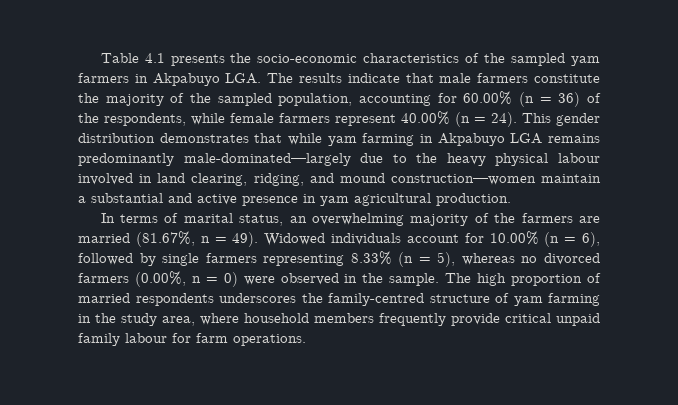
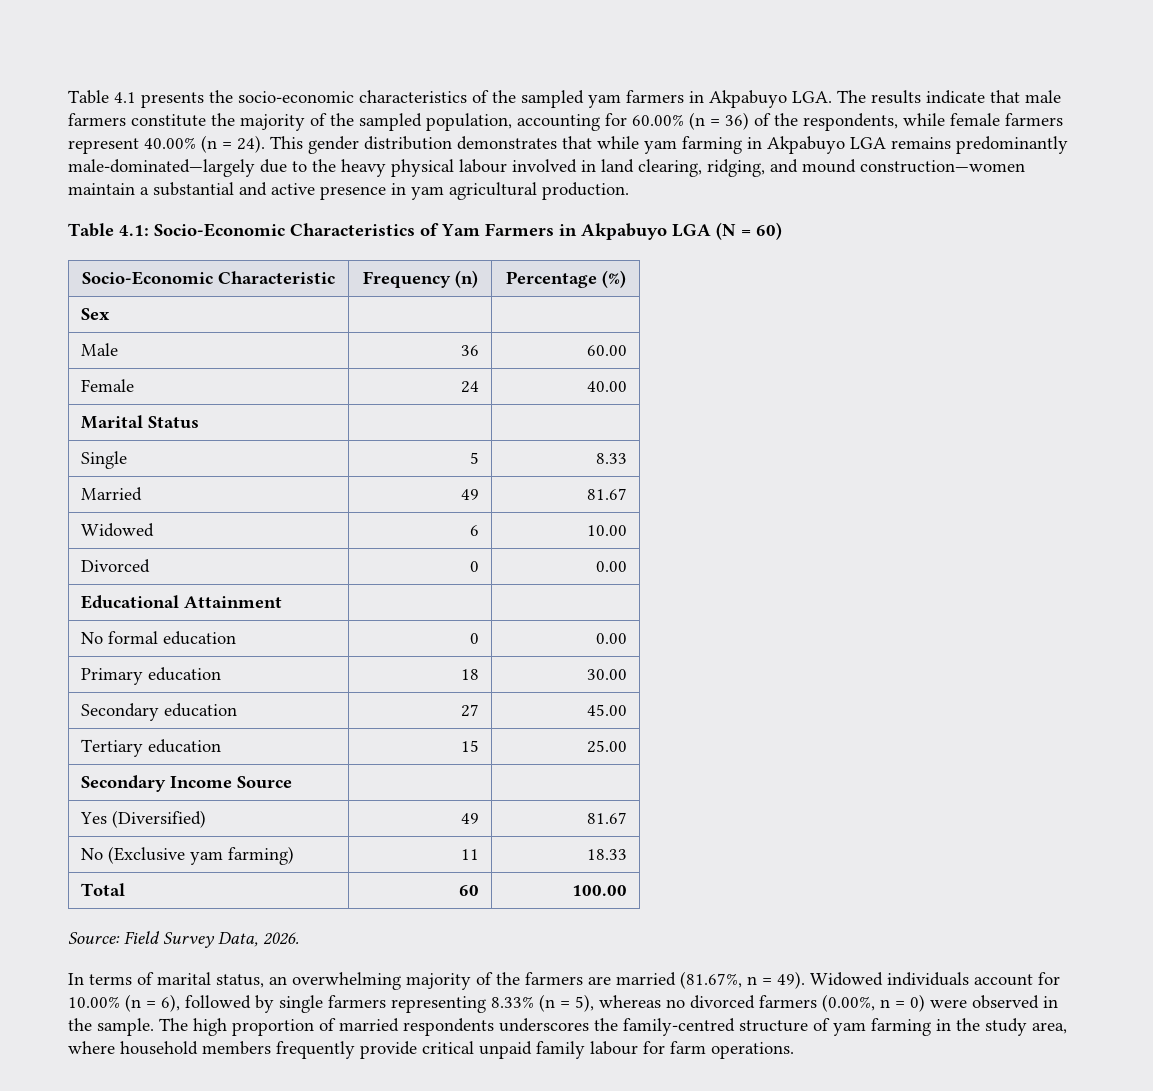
+ Table 4.1: Socio-Economic Characteristics of Yam Farmers in Akpabuyo LGA (N = 60)
+ Socio-Economic Characteristic | Frequency (n) | Percentage (%)
+ Sex | |
+ Male | 36 | 60.00
+ Female | 24 | 40.00
+ Marital Status | |
+ Single | 5 | 8.33
+ Married | 49 | 81.67
+ Widowed | 6 | 10.00
+ Divorced | 0 | 0.00
+ Educational Attainment | |
+ No formal education | 0 | 0.00
+ Primary education | 18 | 30.00
+ Secondary education | 27 | 45.00
+ Tertiary education | 15 | 25.00
+ Secondary Income Source | |
+ Yes (Diversified) | 49 | 81.67
+ No (Exclusive yam farming) | 11 | 18.33
+ Total | 60 | 100.00
+ Source: Field Survey Data, 2026.

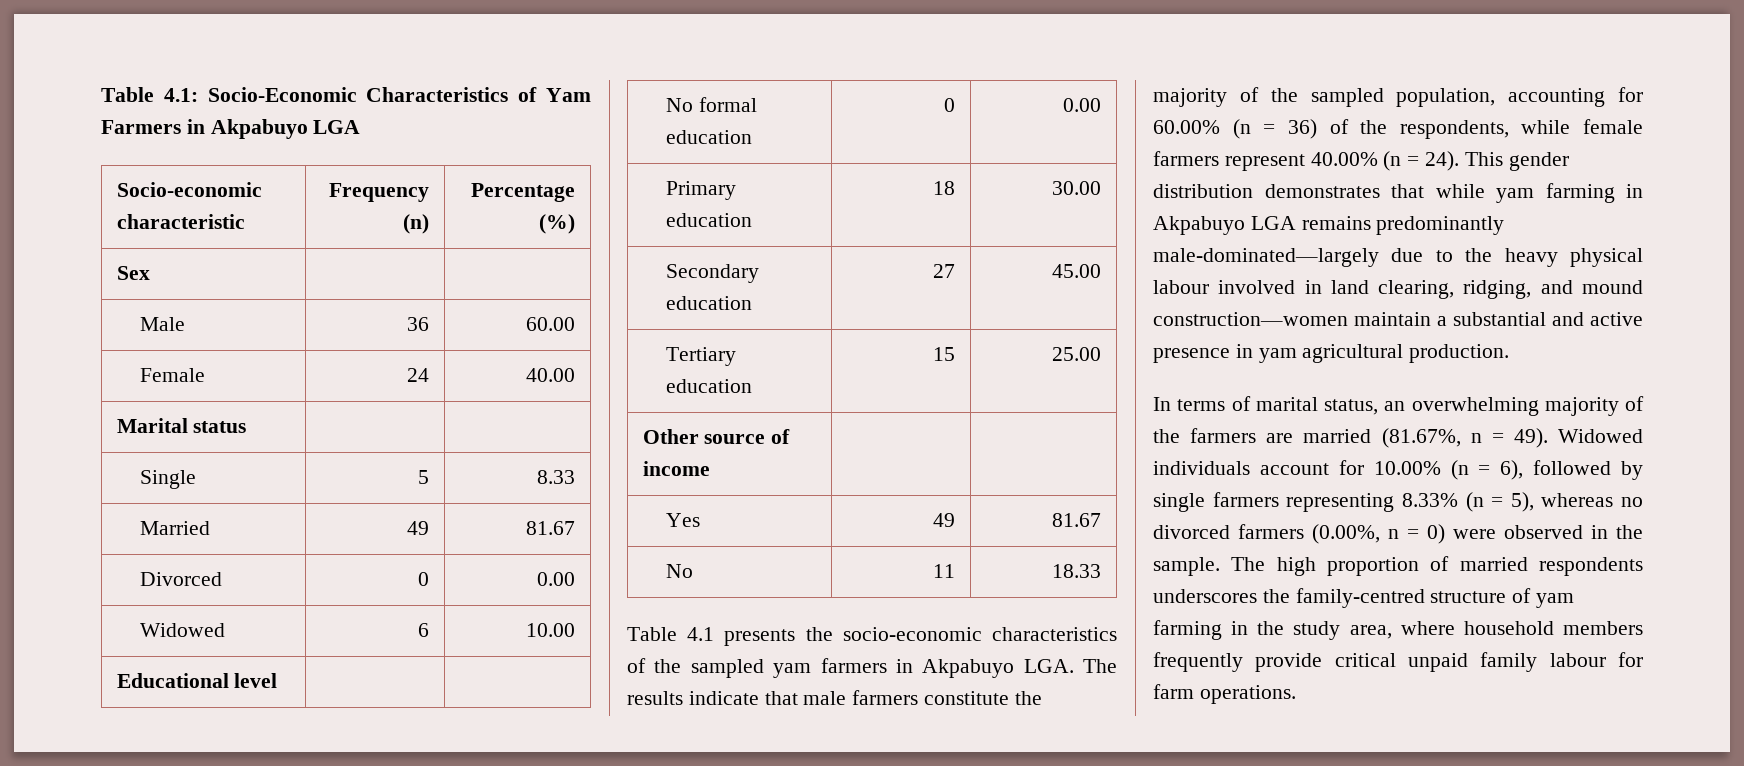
+ Table 4.1: Socio-Economic Characteristics of Yam Farmers in Akpabuyo LGA
+ Socio-economic characteristic | Frequency (n) | Percentage (%)
+ Sex | |
+ Male | 36 | 60.00
+ Female | 24 | 40.00
+ Marital status | |
+ Single | 5 | 8.33
+ Married | 49 | 81.67
+ Divorced | 0 | 0.00
+ Widowed | 6 | 10.00
+ Educational level | |
+ No formal education | 0 | 0.00
+ Primary education | 18 | 30.00
+ Secondary education | 27 | 45.00
+ Tertiary education | 15 | 25.00
+ Other source of income | |
+ Yes | 49 | 81.67
+ No | 11 | 18.33
- Table 4.1: Socio-Economic Characteristics of Yam Farmers in Akpabuyo LGA (N = 60)
- Socio-Economic Characteristic | Frequency (n) | Percentage (%)
- Sex | |
- Male | 36 | 60.00
- Female | 24 | 40.00
- Marital Status | |
- Single | 5 | 8.33
- Married | 49 | 81.67
- Widowed | 6 | 10.00
- Divorced | 0 | 0.00
- Educational Attainment | |
- No formal education | 0 | 0.00
- Primary education | 18 | 30.00
- Secondary education | 27 | 45.00
- Tertiary education | 15 | 25.00
- Secondary Income Source | |
- Yes (Diversified) | 49 | 81.67
- No (Exclusive yam farming) | 11 | 18.33
- Total | 60 | 100.00
- Source: Field Survey Data, 2026.

